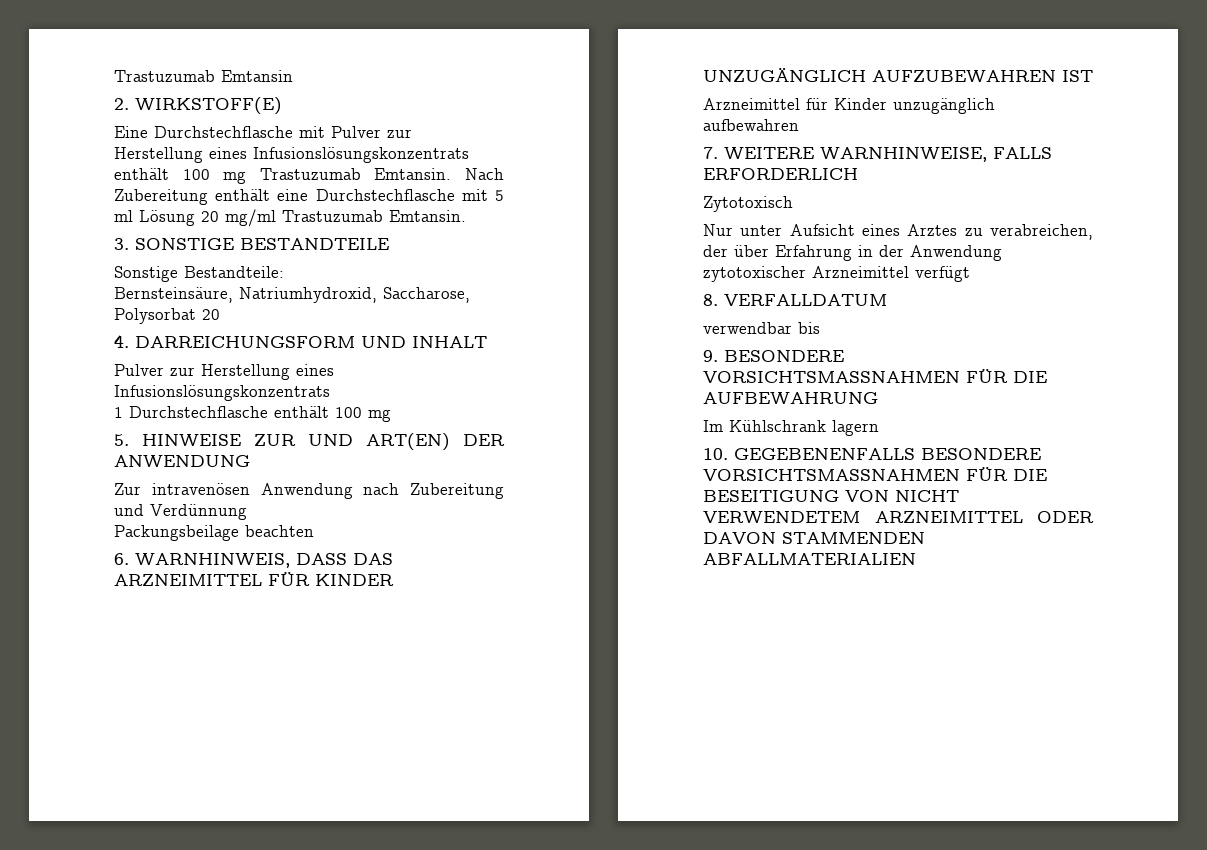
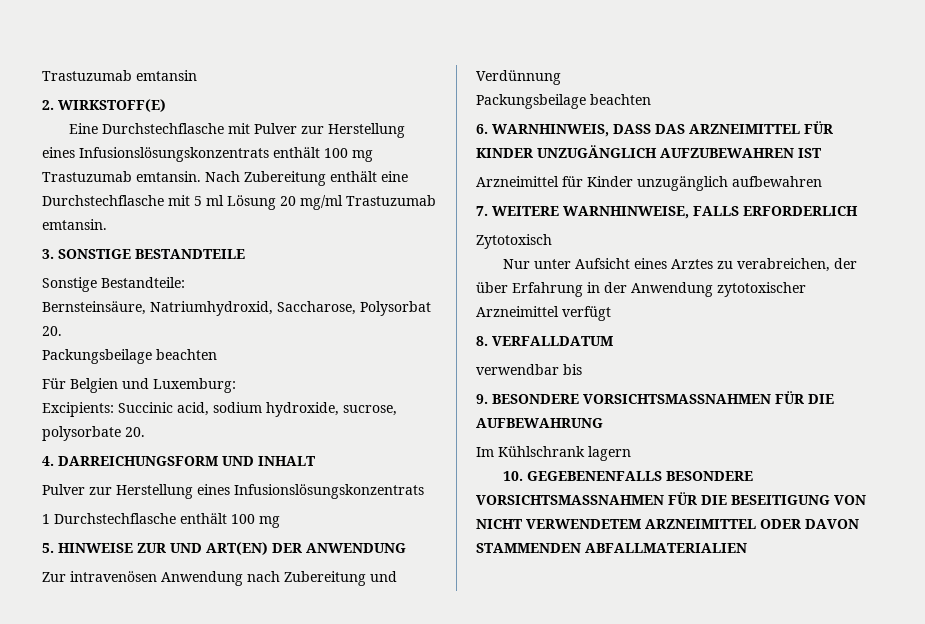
- Trastuzumab Emtansin
+ Trastuzumab emtansin
- Eine Durchstechflasche mit Pulver zur Herstellung eines Infusionslösungskonzentrats enthält 100 mg Trastuzumab Emtansin.
+ Eine Durchstechflasche mit Pulver zur Herstellung eines Infusionslösungskonzentrats enthält 100 mg Trastuzumab emtansin.
- Nach Zubereitung enthält eine Durchstechflasche mit 5 ml Lösung 20 mg/ml Trastuzumab Emtansin.
+ Nach Zubereitung enthält eine Durchstechflasche mit 5 ml Lösung 20 mg/ml Trastuzumab emtansin.
- Bernsteinsäure, Natriumhydroxid, Saccharose, Polysorbat 20
+ Bernsteinsäure, Natriumhydroxid, Saccharose, Polysorbat 20.
+ Packungsbeilage beachten
+ Für Belgien und Luxemburg:
+ Excipients: Succinic acid, sodium hydroxide, sucrose, polysorbate 20.

